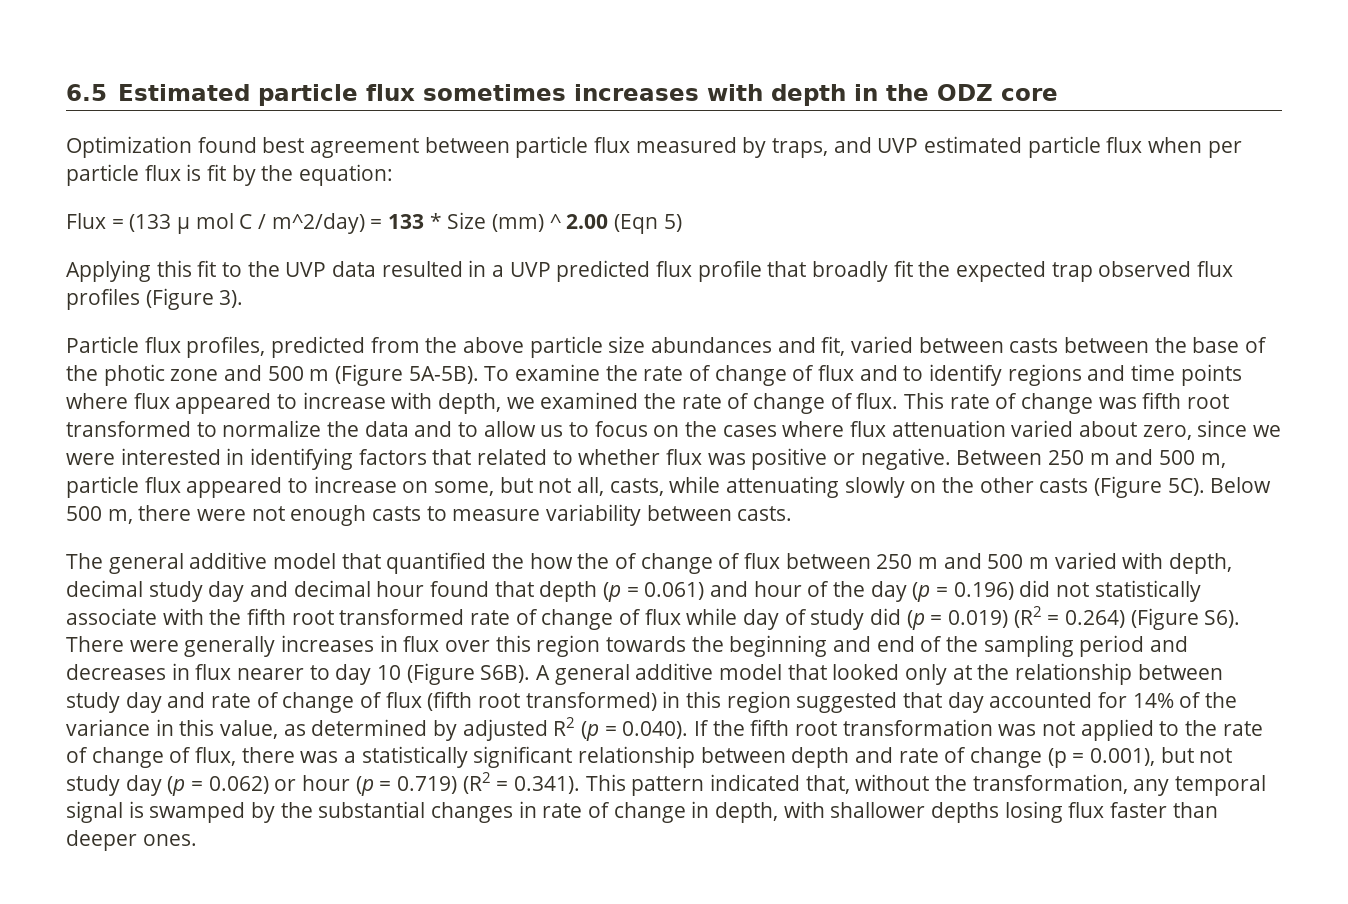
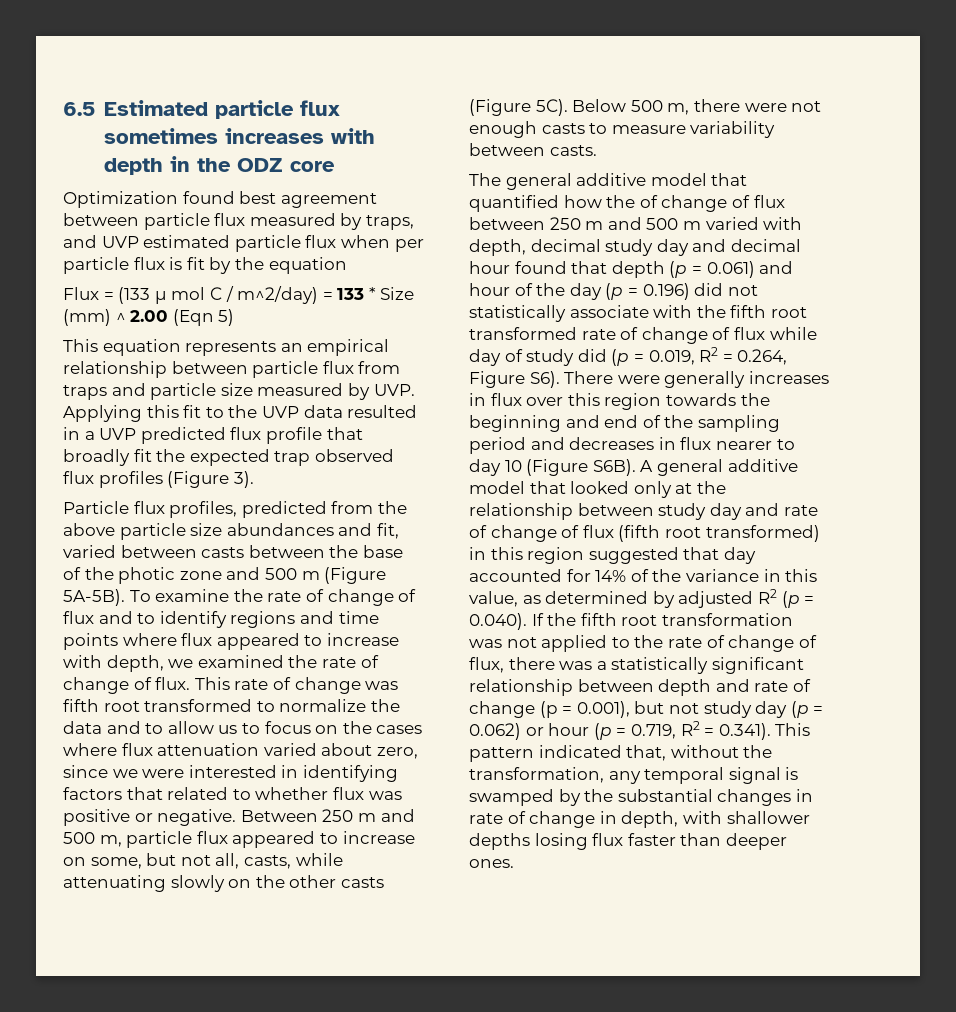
- Optimization found best agreement between particle flux measured by traps, and UVP estimated particle flux when per particle flux is fit by the equation:
+ Optimization found best agreement between particle flux measured by traps, and UVP estimated particle flux when per particle flux is fit by the equation
- Applying this fit to the UVP data resulted in a UVP predicted flux profile that broadly fit the expected trap observed flux profiles (Figure 3).
+ This equation represents an empirical relationship between particle flux from traps and particle size measured by UVP. Applying this fit to the UVP data resulted in a UVP predicted flux profile that broadly fit the expected trap observed flux profiles (Figure 3).
- The general additive model that quantified the how the of change of flux between 250 m and 500 m varied with depth, decimal study day and decimal hour found that depth (p = 0.061) and hour of the day (p = 0.196) did not statistically associate with the fifth root transformed rate of change of flux while day of study did (p = 0.019) (R2 = 0.264) (Figure S6). There were generally increases in flux over this region towards the beginning and end of the sampling period and decreases in flux nearer to day 10 (Figure S6B).
+ The general additive model that quantified how the of change of flux between 250 m and 500 m varied with depth, decimal study day and decimal hour found that depth (p = 0.061) and hour of the day (p = 0.196) did not statistically associate with the fifth root transformed rate of change of flux while day of study did (p = 0.019, R2 = 0.264, Figure S6). There were generally increases in flux over this region towards the beginning and end of the sampling period and decreases in flux nearer to day 10 (Figure S6B).
- A general additive model that looked only at the relationship between study day and rate of change of flux (fifth root transformed) in this region suggested that day accounted for 14% of the variance in this value, as determined by adjusted R2 (p = 0.040). If the fifth root transformation was not applied to the rate of change of flux, there was a statistically significant relationship between depth and rate of change (p = 0.001), but not study day (p = 0.062) or hour (p = 0.719) (R2 = 0.341). This pattern indicated that, without the transformation, any temporal signal is swamped by the substantial changes in rate of change in depth, with shallower depths losing flux faster than deeper ones.
+ A general additive model that looked only at the relationship between study day and rate of change of flux (fifth root transformed) in this region suggested that day accounted for 14% of the variance in this value, as determined by adjusted R2 (p = 0.040). If the fifth root transformation was not applied to the rate of change of flux, there was a statistically significant relationship between depth and rate of change (p = 0.001), but not study day (p = 0.062) or hour (p = 0.719, R2 = 0.341). This pattern indicated that, without the transformation, any temporal signal is swamped by the substantial changes in rate of change in depth, with shallower depths losing flux faster than deeper ones.

